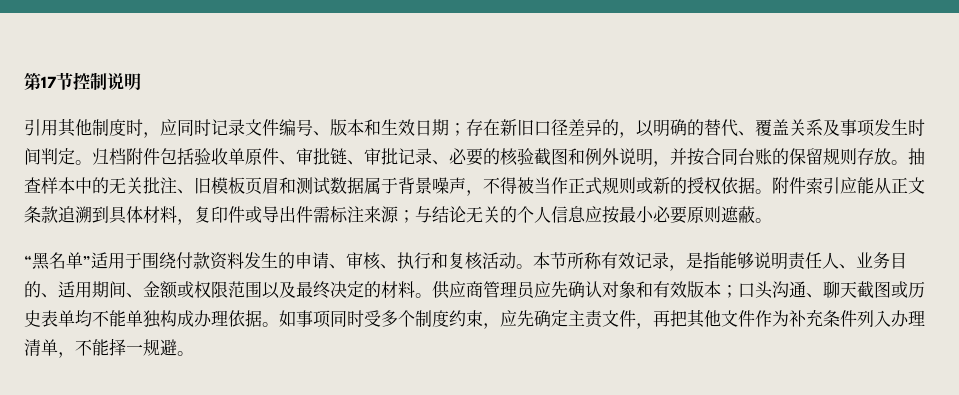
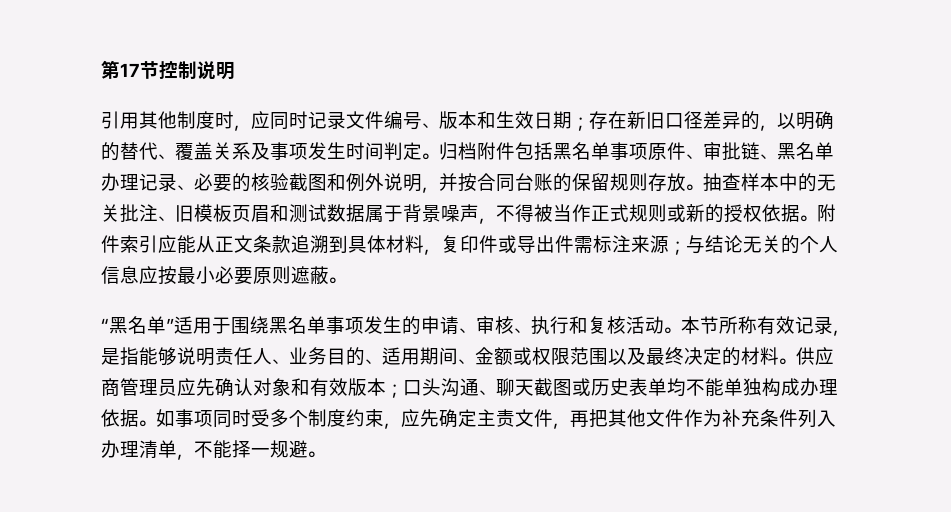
- 归档附件包括验收单原件、审批链、审批记录、必要的核验截图和例外说明，并按合同台账的保留规则存放。
+ 归档附件包括黑名单事项原件、审批链、黑名单办理记录、必要的核验截图和例外说明，并按合同台账的保留规则存放。
- “黑名单”适用于围绕付款资料发生的申请、审核、执行和复核活动。
+ “黑名单”适用于围绕黑名单事项发生的申请、审核、执行和复核活动。

